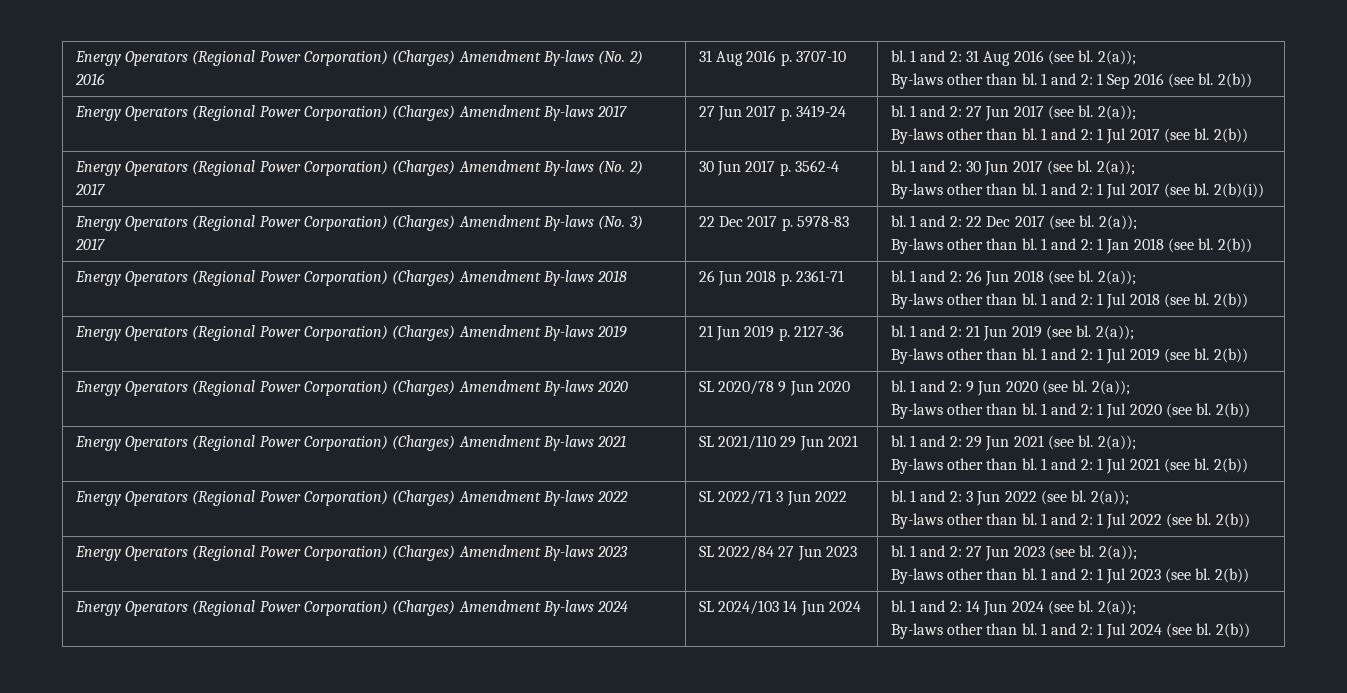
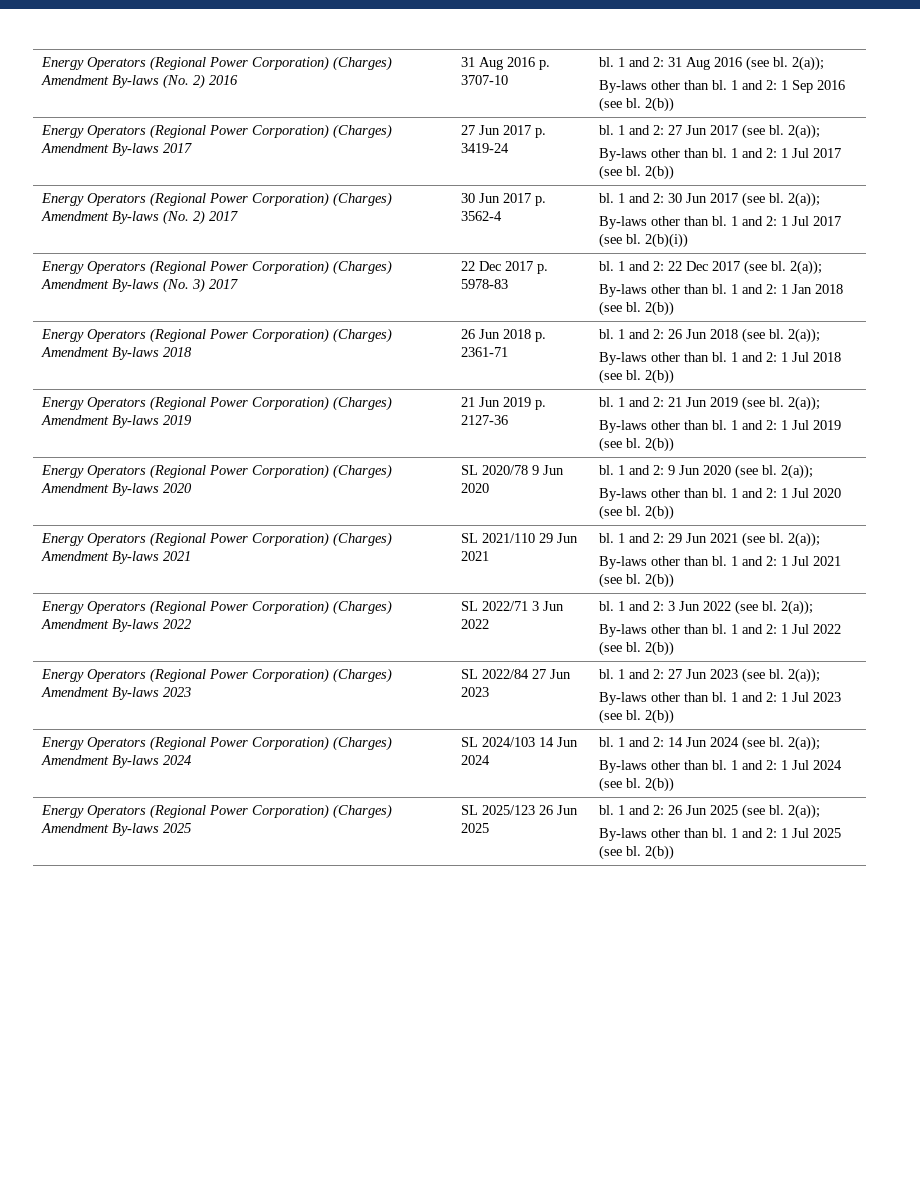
+ Energy Operators (Regional Power Corporation) (Charges) Amendment By-laws 2025 | SL 2025/123 26 Jun 2025 | bl. 1 and 2: 26 Jun 2025 (see bl. 2(a));
+ By-laws other than bl. 1 and 2: 1 Jul 2025 (see bl. 2(b))

